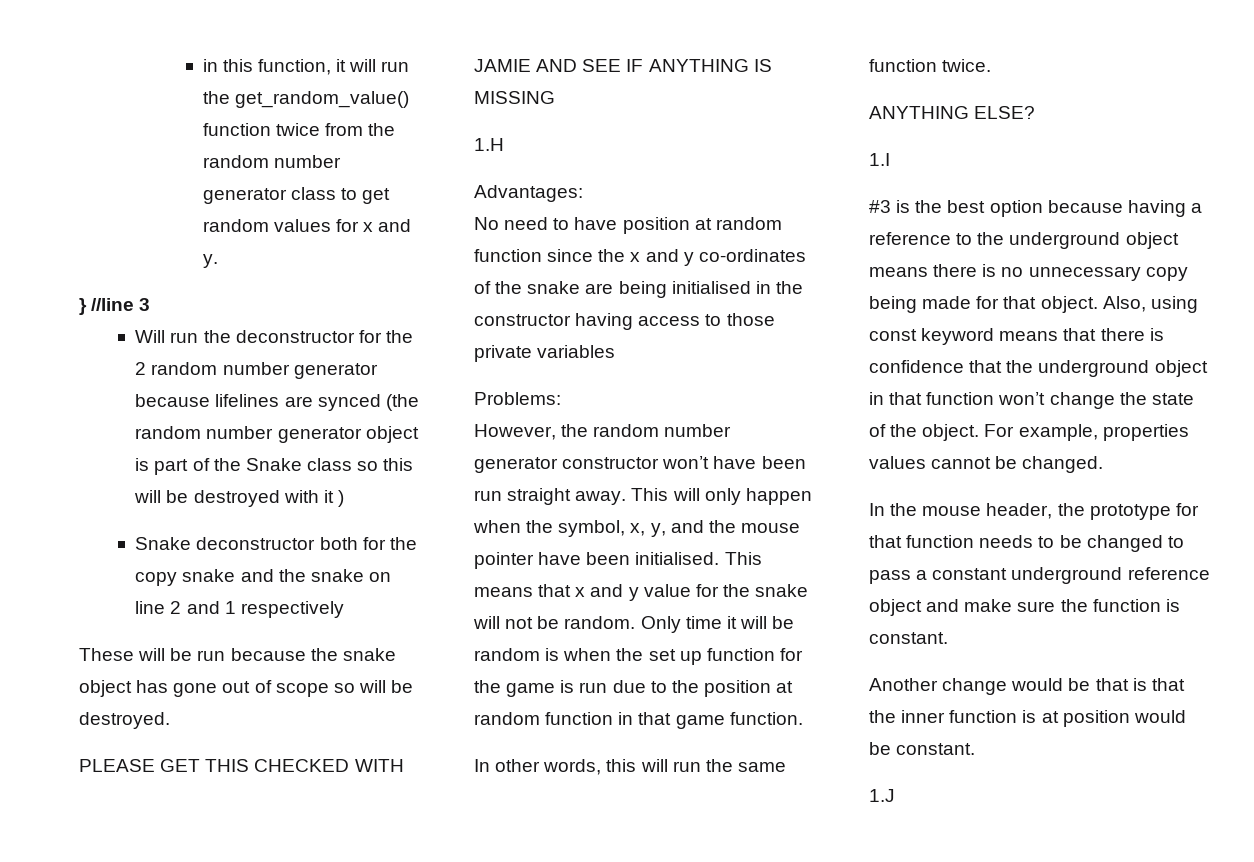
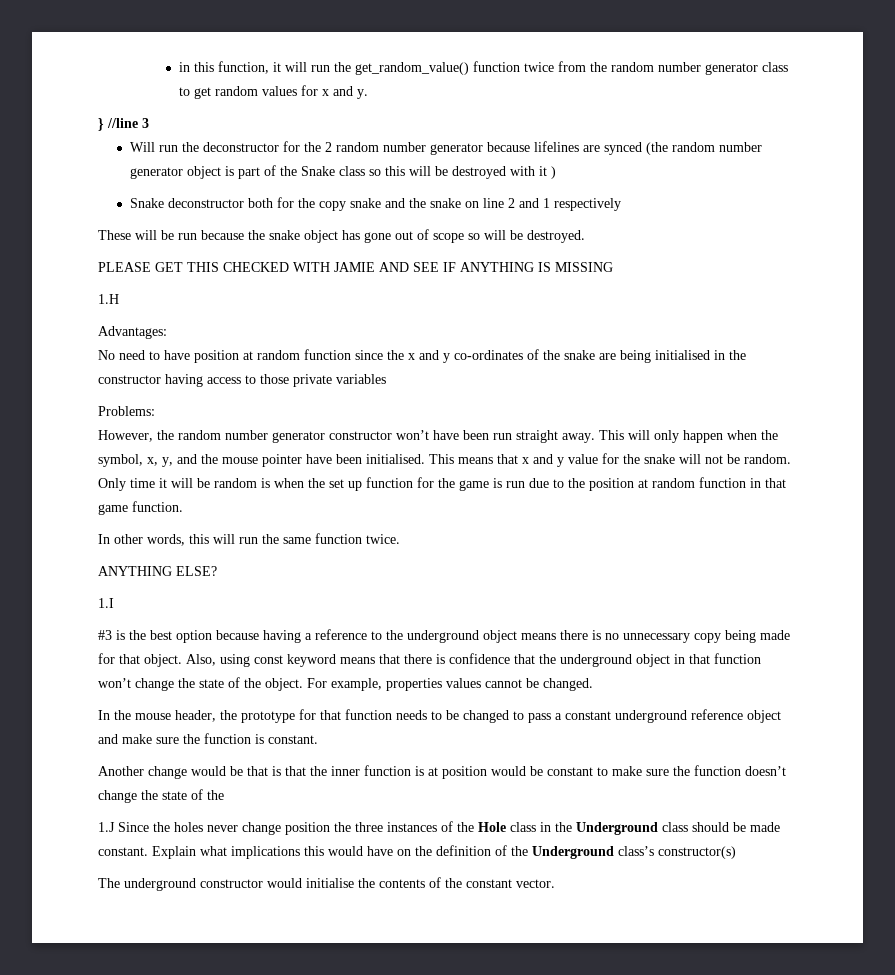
- Another change would be that is that the inner function is at position would be constant.
- 1.J
+ Another change would be that is that the inner function is at position would be constant to make sure the function doesn’t change the state of the
+ 1.J Since the holes never change position the three instances of the Hole class in the Underground class should be made constant. Explain what implications this would have on the definition of the Underground class’s constructor(s)
+ The underground constructor would initialise the contents of the constant vector.

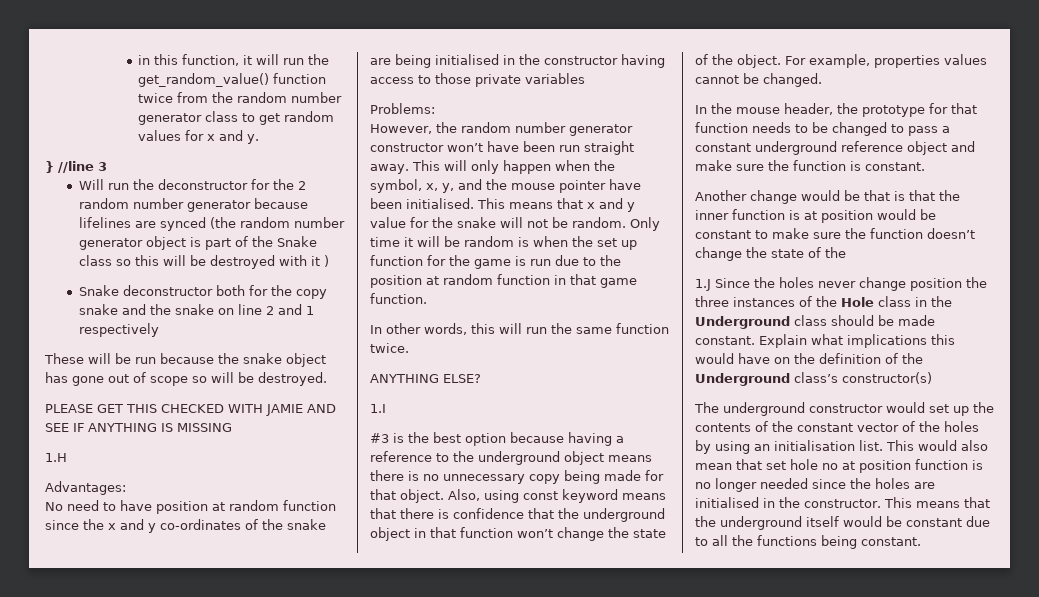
- The underground constructor would initialise the contents of the constant vector.
+ The underground constructor would set up the contents of the constant vector of the holes by using an initialisation list. This would also mean that set hole no at position function is no longer needed since the holes are initialised in the constructor. This means that the underground itself would be constant due to all the functions being constant.

